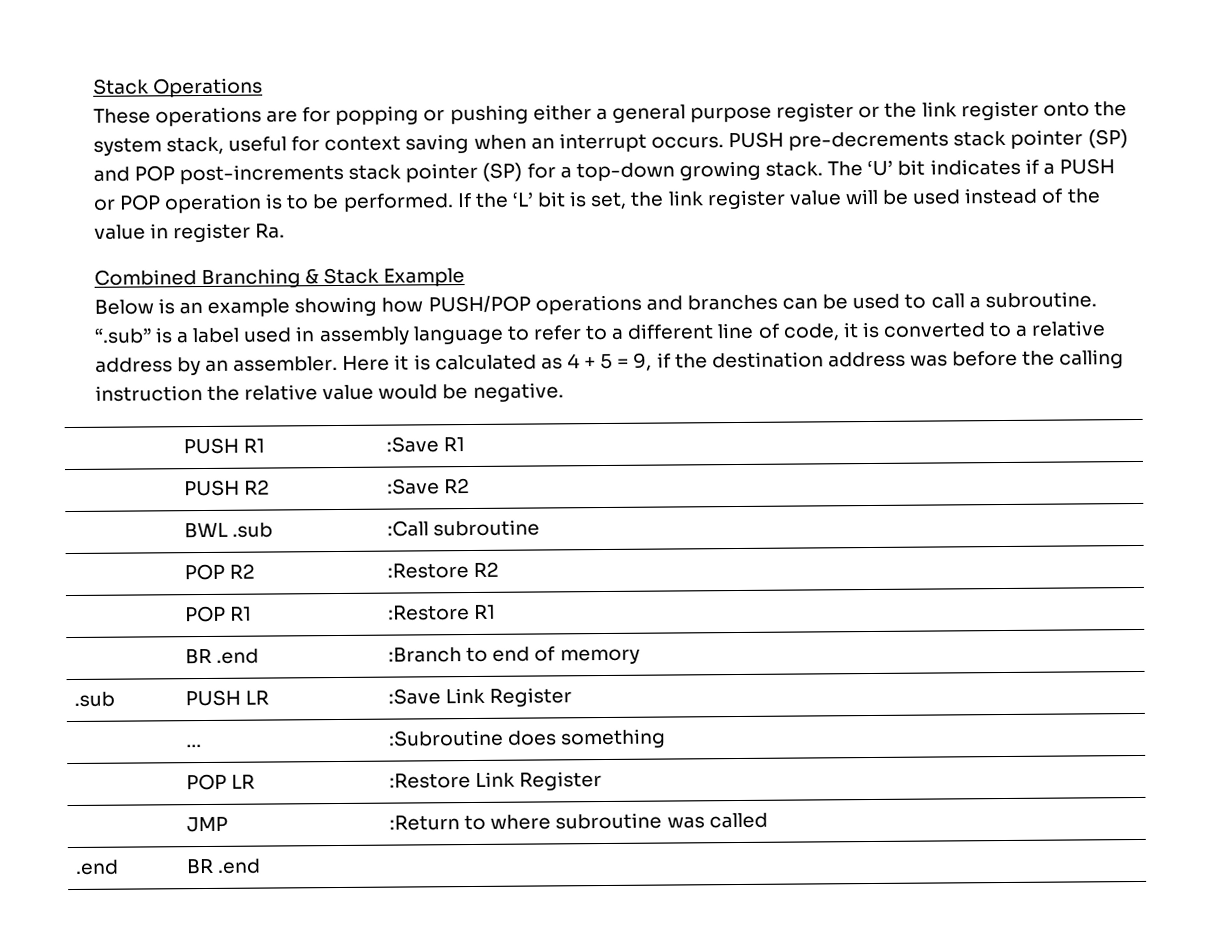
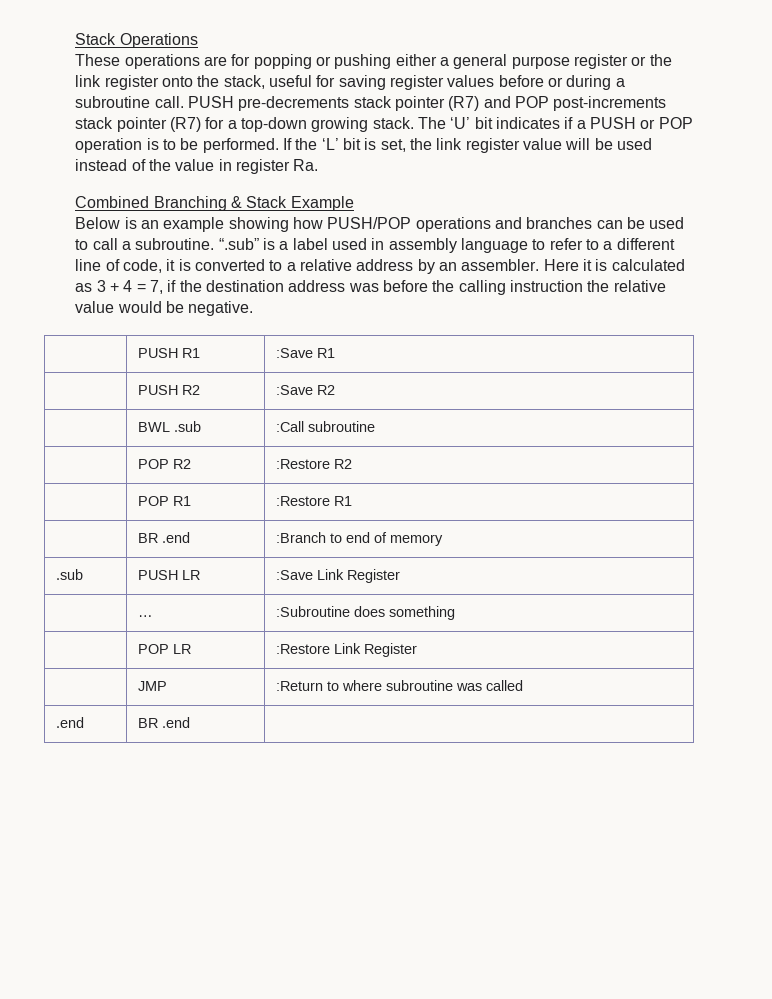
- These operations are for popping or pushing either a general purpose register or the link register onto the system stack, useful for context saving when an interrupt occurs.
+ These operations are for popping or pushing either a general purpose register or the link register onto the stack, useful for saving register values before or during a subroutine call.
- PUSH pre-decrements stack pointer (SP) and POP post-increments stack pointer (SP) for a top-down growing stack.
+ PUSH pre-decrements stack pointer (R7) and POP post-increments stack pointer (R7) for a top-down growing stack.
- Here it is calculated as 4 + 5 = 9, if the destination address was before the calling instruction the relative value would be negative.
+ Here it is calculated as 3 + 4 = 7, if the destination address was before the calling instruction the relative value would be negative.

